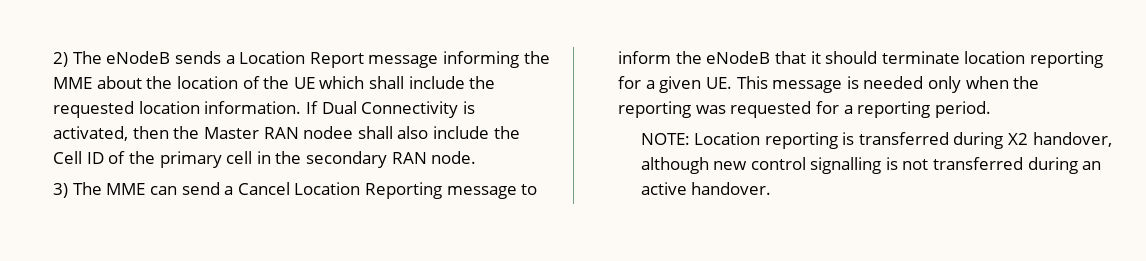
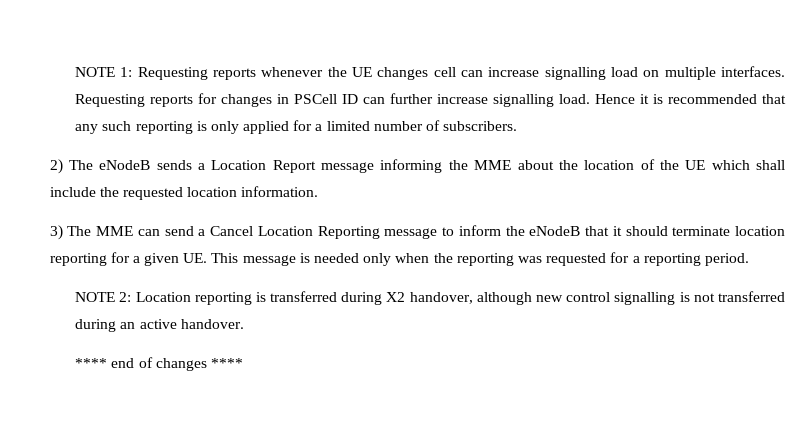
+ NOTE 1: Requesting reports whenever the UE changes cell can increase signalling load on multiple interfaces. Requesting reports for changes in PSCell ID can further increase signalling load. Hence it is recommended that any such reporting is only applied for a limited number of subscribers.
- If Dual Connectivity is activated, then the Master RAN nodee shall also include the Cell ID of the primary cell in the secondary RAN node.
- NOTE: Location reporting is transferred during X2 handover, although new control signalling is not transferred during an active handover.
+ NOTE 2: Location reporting is transferred during X2 handover, although new control signalling is not transferred during an active handover.
+ **** end of changes ****

